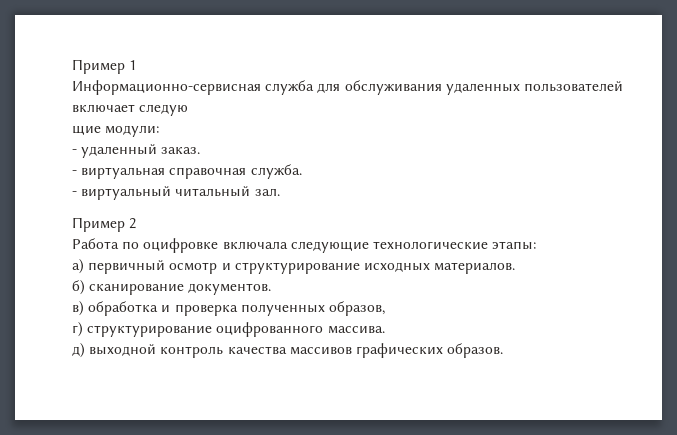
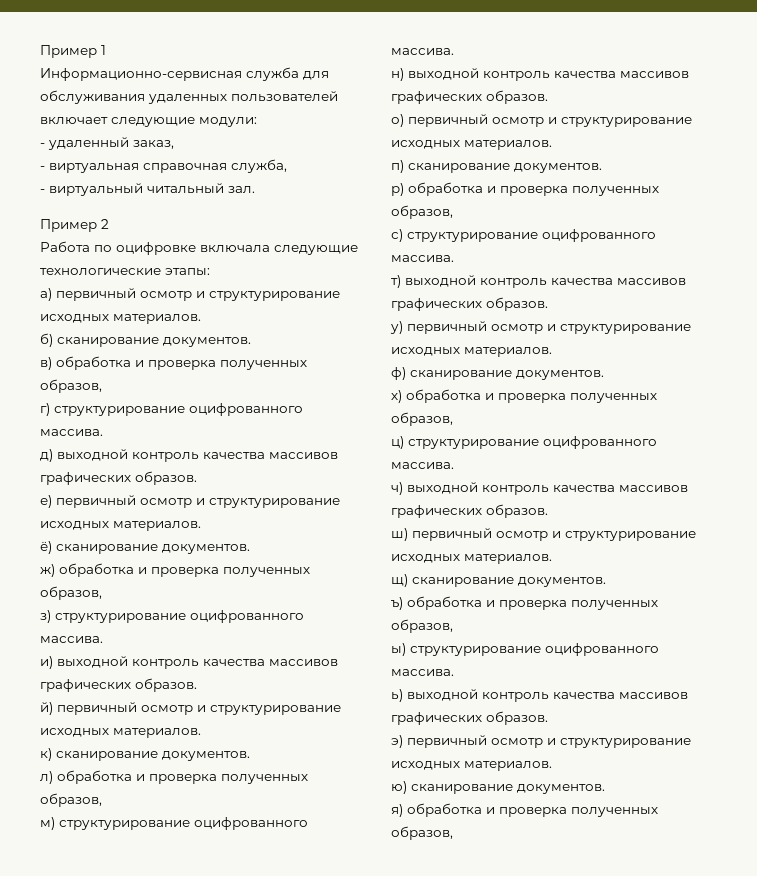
- Информационно-сервисная служба для обслуживания удаленных пользователей включает следую
- щие модули:
+ Информационно-сервисная служба для обслуживания удаленных пользователей включает следующие модули:
- - удаленный заказ.
+ - удаленный заказ,
- - виртуальная справочная служба.
+ - виртуальная справочная служба,
+ е) первичный осмотр и структурирование исходных материалов.
+ ё) сканирование документов.
+ ж) обработка и проверка полученных образов,
+ з) структурирование оцифрованного массива.
+ и) выходной контроль качества массивов графических образов.
+ й) первичный осмотр и структурирование исходных материалов.
+ к) сканирование документов.
+ л) обработка и проверка полученных образов,
+ м) структурирование оцифрованного массива.
+ н) выходной контроль качества массивов графических образов.
+ о) первичный осмотр и структурирование исходных материалов.
+ п) сканирование документов.
+ р) обработка и проверка полученных образов,
+ с) структурирование оцифрованного массива.
+ т) выходной контроль качества массивов графических образов.
+ у) первичный осмотр и структурирование исходных материалов.
+ ф) сканирование документов.
+ х) обработка и проверка полученных образов,
+ ц) структурирование оцифрованного массива.
+ ч) выходной контроль качества массивов графических образов.
+ ш) первичный осмотр и структурирование исходных материалов.
+ щ) сканирование документов.
+ ъ) обработка и проверка полученных образов,
+ ы) структурирование оцифрованного массива.
+ ь) выходной контроль качества массивов графических образов.
+ э) первичный осмотр и структурирование исходных материалов.
+ ю) сканирование документов.
+ я) обработка и проверка полученных образов,

